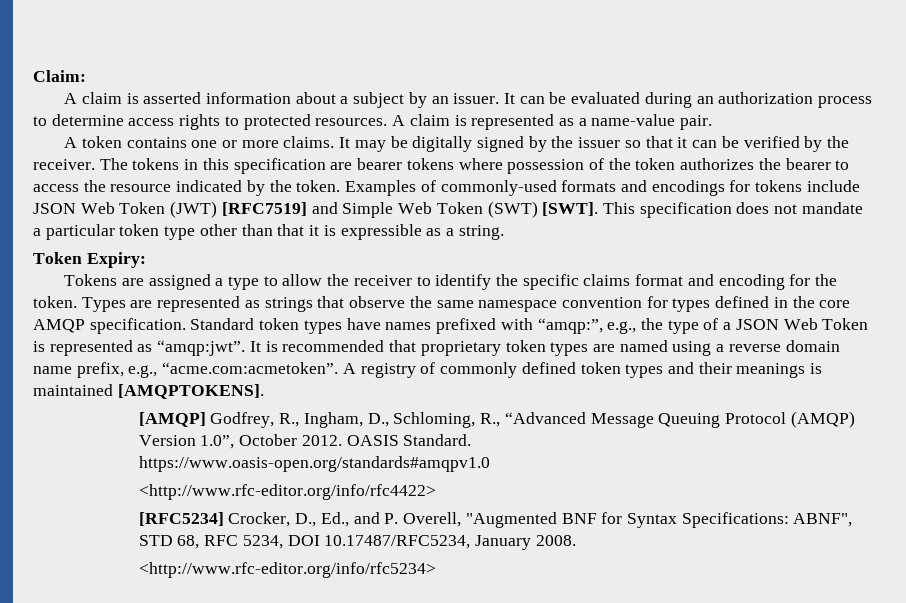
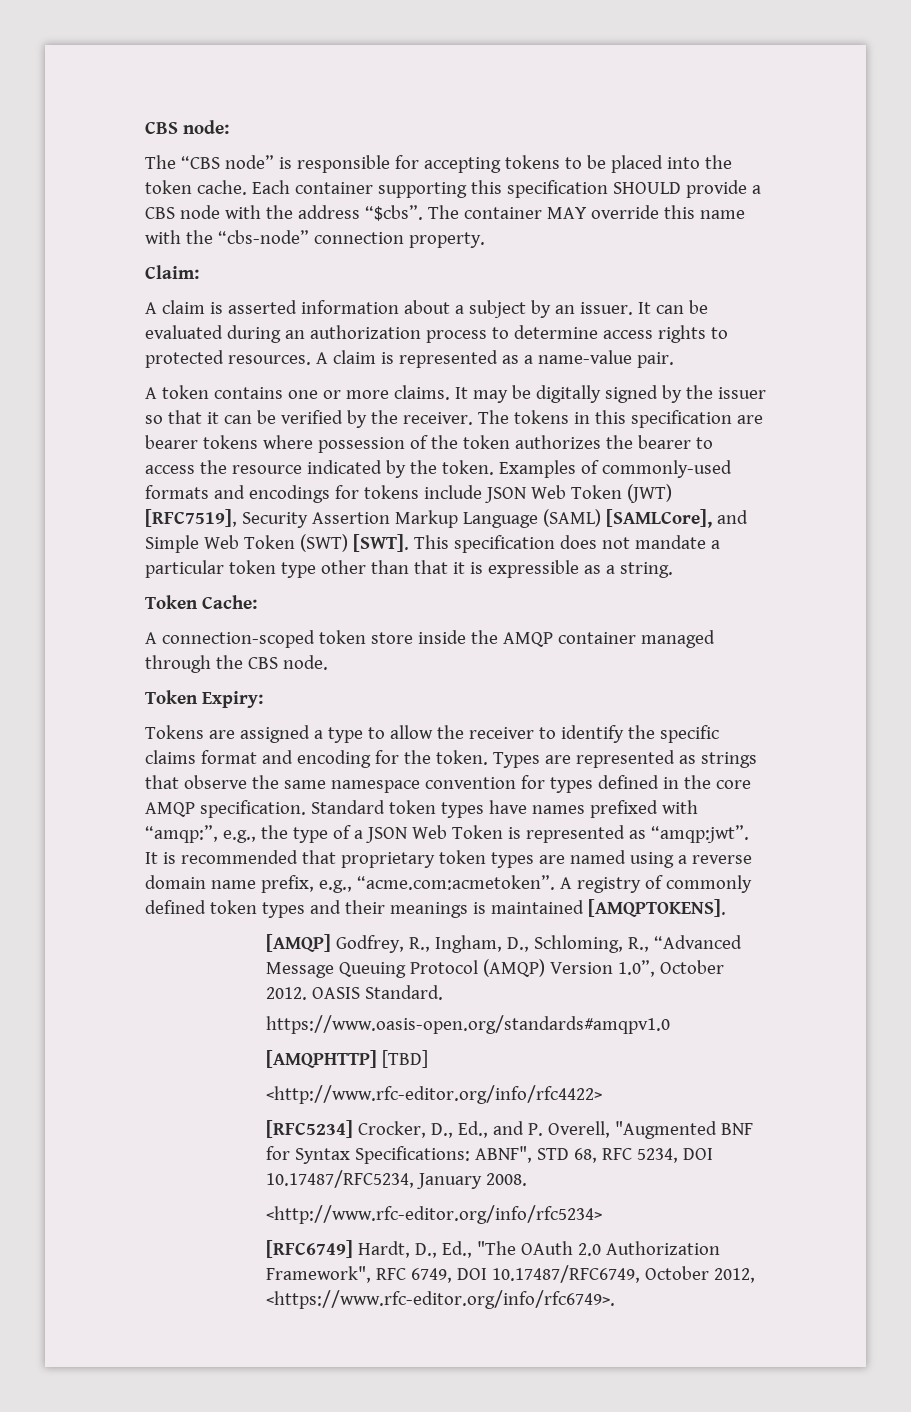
+ CBS node:
+ The “CBS node” is responsible for accepting tokens to be placed into the token cache. Each container supporting this specification SHOULD provide a CBS node with the address “$cbs”. The container MAY override this name with the “cbs-node” connection property.
- Examples of commonly-used formats and encodings for tokens include JSON Web Token (JWT) [RFC7519] and Simple Web Token (SWT) [SWT].
+ Examples of commonly-used formats and encodings for tokens include JSON Web Token (JWT) [RFC7519], Security Assertion Markup Language (SAML) [SAMLCore], and Simple Web Token (SWT) [SWT].
+ Token Cache:
+ A connection-scoped token store inside the AMQP container managed through the CBS node.
+ [AMQPHTTP] [TBD]
+ [RFC6749] Hardt, D., Ed., "The OAuth 2.0 Authorization Framework", RFC 6749, DOI 10.17487/RFC6749, October 2012, <https://www.rfc-editor.org/info/rfc6749>.

